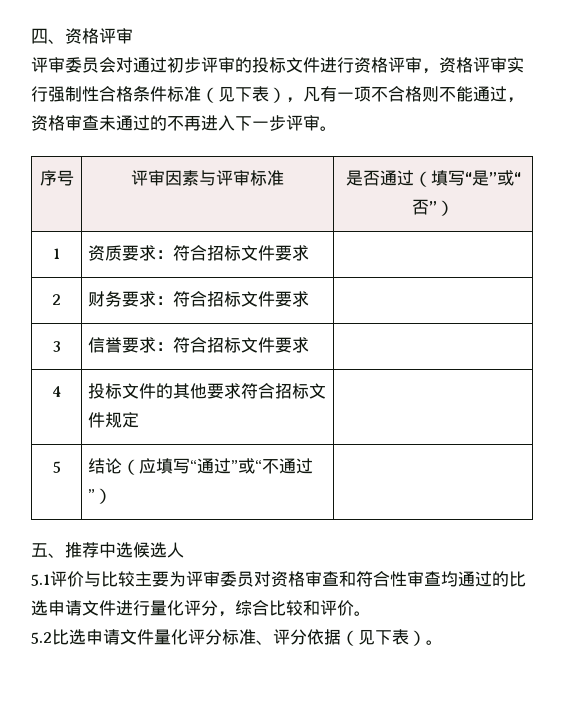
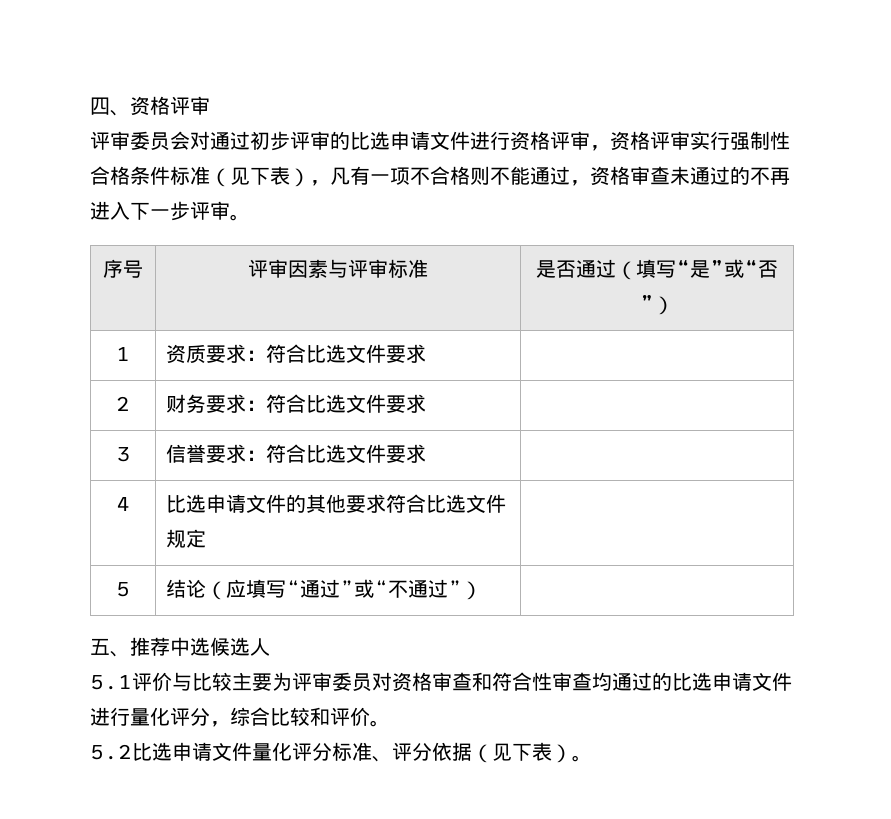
- 评审委员会对通过初步评审的投标文件进行资格评审，资格评审实行强制性合格条件标准（见下表），凡有一项不合格则不能通过，资格审查未通过的不再进入下一步评审。
+ 评审委员会对通过初步评审的比选申请文件进行资格评审，资格评审实行强制性合格条件标准（见下表），凡有一项不合格则不能通过，资格审查未通过的不再进入下一步评审。
- 1 | 资质要求：符合招标文件要求 |
+ 1 | 资质要求：符合比选文件要求 |
- 2 | 财务要求：符合招标文件要求 |
+ 2 | 财务要求：符合比选文件要求 |
- 3 | 信誉要求：符合招标文件要求 |
+ 3 | 信誉要求：符合比选文件要求 |
- 4 | 投标文件的其他要求符合招标文件规定 |
+ 4 | 比选申请文件的其他要求符合比选文件规定 |

